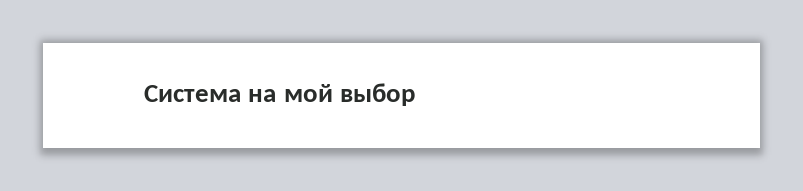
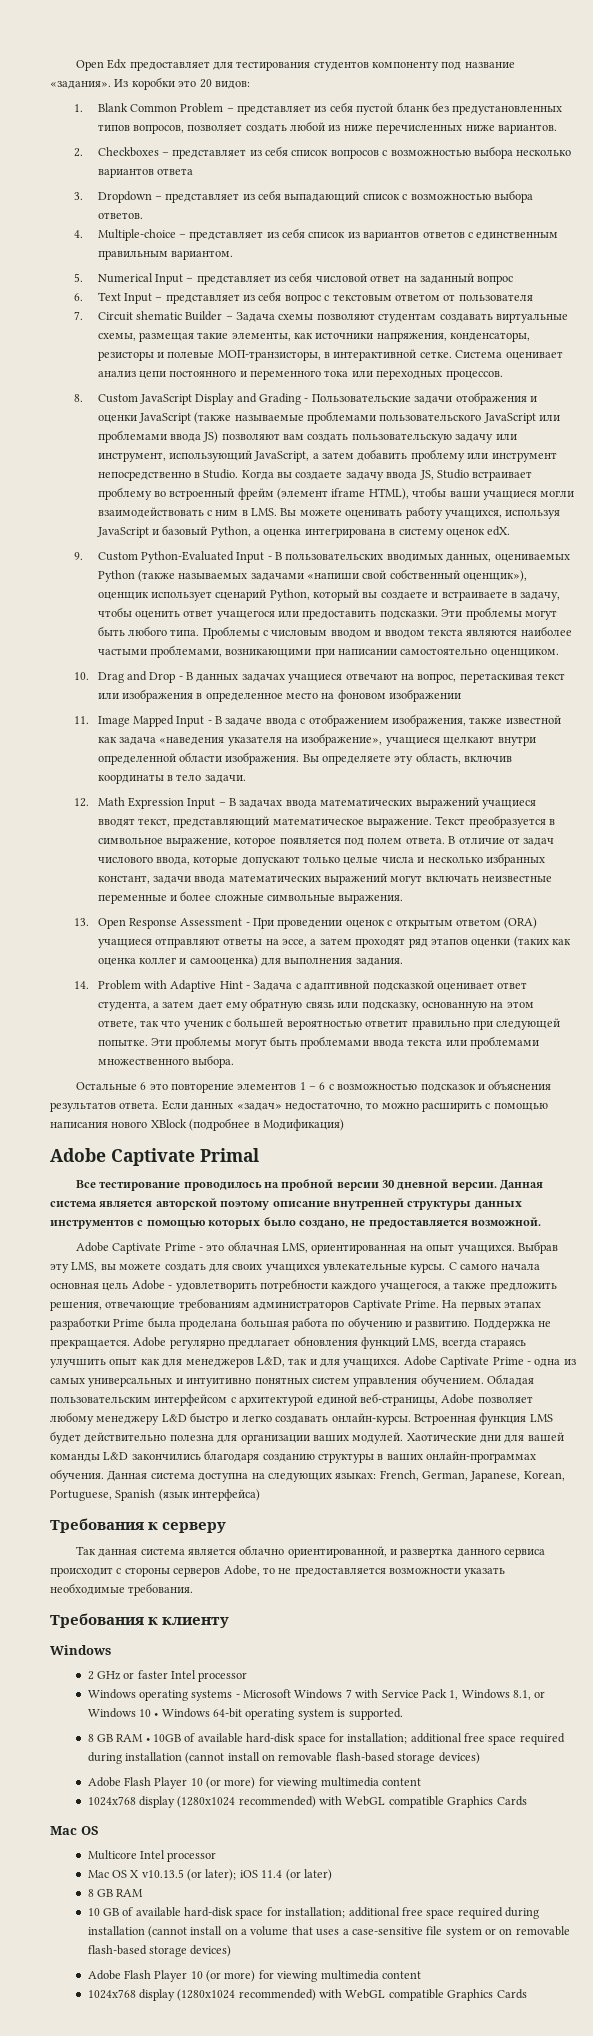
- Система на мой выбор
+ Open Edx предоставляет для тестирования студентов компоненту под название «задания». Из коробки это 20 видов:
+ 1. Blank Common Problem – представляет из себя пустой бланк без предустановленных типов вопросов, позволяет создать любой из ниже перечисленных ниже вариантов.
+ 2. Checkboxes – представляет из себя список вопросов с возможностью выбора несколько вариантов ответа
+ 3. Dropdown – представляет из себя выпадающий список с возможностью выбора ответов.
+ 4. Multiple-choice – представляет из себя список из вариантов ответов с единственным правильным вариантом.
+ 5. Numerical Input – представляет из себя числовой ответ на заданный вопрос
+ 6. Text Input – представляет из себя вопрос с текстовым ответом от пользователя
+ 7. Circuit shematic Builder – Задача схемы позволяют студентам создавать виртуальные схемы, размещая такие элементы, как источники напряжения, конденсаторы, резисторы и полевые МОП-транзисторы, в интерактивной сетке. Система оценивает анализ цепи постоянного и переменного тока или переходных процессов.
+ 8. Custom JavaScript Display and Grading - Пользовательские задачи отображения и оценки JavaScript (также называемые проблемами пользовательского JavaScript или проблемами ввода JS) позволяют вам создать пользовательскую задачу или инструмент, использующий JavaScript, а затем добавить проблему или инструмент непосредственно в Studio. Когда вы создаете задачу ввода JS, Studio встраивает проблему во встроенный фрейм (элемент iframe HTML), чтобы ваши учащиеся могли взаимодействовать с ним в LMS. Вы можете оценивать работу учащихся, используя JavaScript и базовый Python, а оценка интегрирована в систему оценок edX.
+ 9. Custom Python-Evaluated Input - В пользовательских вводимых данных, оцениваемых Python (также называемых задачами «напиши свой собственный оценщик»), оценщик использует сценарий Python, который вы создаете и встраиваете в задачу, чтобы оценить ответ учащегося или предоставить подсказки. Эти проблемы могут быть любого типа. Проблемы с числовым вводом и вводом текста являются наиболее частыми проблемами, возникающими при написании самостоятельно оценщиком.
+ 10. Drag and Drop - В данных задачах учащиеся отвечают на вопрос, перетаскивая текст или изображения в определенное место на фоновом изображении
+ 11. Image Mapped Input - В задаче ввода с отображением изображения, также известной как задача «наведения указателя на изображение», учащиеся щелкают внутри определенной области изображения. Вы определяете эту область, включив координаты в тело задачи.
+ 12. Math Expression Input – В задачах ввода математических выражений учащиеся вводят текст, представляющий математическое выражение. Текст преобразуется в символьное выражение, которое появляется под полем ответа. В отличие от задач числового ввода, которые допускают только целые числа и несколько избранных констант, задачи ввода математических выражений могут включать неизвестные переменные и более сложные символьные выражения.
+ 13. Open Response Assessment - При проведении оценок с открытым ответом (ORA) учащиеся отправляют ответы на эссе, а затем проходят ряд этапов оценки (таких как оценка коллег и самооценка) для выполнения задания.
+ 14. Problem with Adaptive Hint - Задача с адаптивной подсказкой оценивает ответ студента, а затем дает ему обратную связь или подсказку, основанную на этом ответе, так что ученик с большей вероятностью ответит правильно при следующей попытке. Эти проблемы могут быть проблемами ввода текста или проблемами множественного выбора.
+ Остальные 6 это повторение элементов 1 – 6 с возможностью подсказок и объяснения результатов ответа. Если данных «задач» недостаточно, то можно расширить с помощью написания нового XBlock (подробнее в Модификация)
+ Adobe Captivate Primal
+ Все тестирование проводилось на пробной версии 30 дневной версии. Данная система является авторской поэтому описание внутренней структуры данных инструментов с помощью которых было создано, не предоставляется возможной.
+ Adobe Captivate Prime - это облачная LMS, ориентированная на опыт учащихся. Выбрав эту LMS, вы можете создать для своих учащихся увлекательные курсы. С самого начала основная цель Adobe - удовлетворить потребности каждого учащегося, а также предложить решения, отвечающие требованиям администраторов Captivate Prime. На первых этапах разработки Prime была проделана большая работа по обучению и развитию. Поддержка не прекращается. Adobe регулярно предлагает обновления функций LMS, всегда стараясь улучшить опыт как для менеджеров L&D, так и для учащихся. Adobe Captivate Prime - одна из самых универсальных и интуитивно понятных систем управления обучением. Обладая пользовательским интерфейсом с архитектурой единой веб-страницы, Adobe позволяет любому менеджеру L&D быстро и легко создавать онлайн-курсы. Встроенная функция LMS будет действительно полезна для организации ваших модулей. Хаотические дни для вашей команды L&D закончились благодаря созданию структуры в ваших онлайн-программах обучения. Данная система доступна на следующих языках: French, German, Japanese, Korean, Portuguese, Spanish (язык интерфейса)
+ Требования к серверу
+ Так данная система является облачно ориентированной, и развертка данного сервиса происходит с стороны серверов Adobe, то не предоставляется возможности указать необходимые требования.
+ Требования к клиенту
+ Windows
+ 2 GHz or faster Intel processor
+ Windows operating systems - Microsoft Windows 7 with Service Pack 1, Windows 8.1, or Windows 10 • Windows 64-bit operating system is supported.
+ 8 GB RAM • 10GB of available hard-disk space for installation; additional free space required during installation (cannot install on removable flash-based storage devices)
+ Adobe Flash Player 10 (or more) for viewing multimedia content
+ 1024x768 display (1280x1024 recommended) with WebGL compatible Graphics Cards
+ Mac OS
+ Multicore Intel processor
+ Mac OS X v10.13.5 (or later); iOS 11.4 (or later)
+ 8 GB RAM
+ 10 GB of available hard-disk space for installation; additional free space required during installation (cannot install on a volume that uses a case-sensitive file system or on removable flash-based storage devices)
+ Adobe Flash Player 10 (or more) for viewing multimedia content
+ 1024x768 display (1280x1024 recommended) with WebGL compatible Graphics Cards

